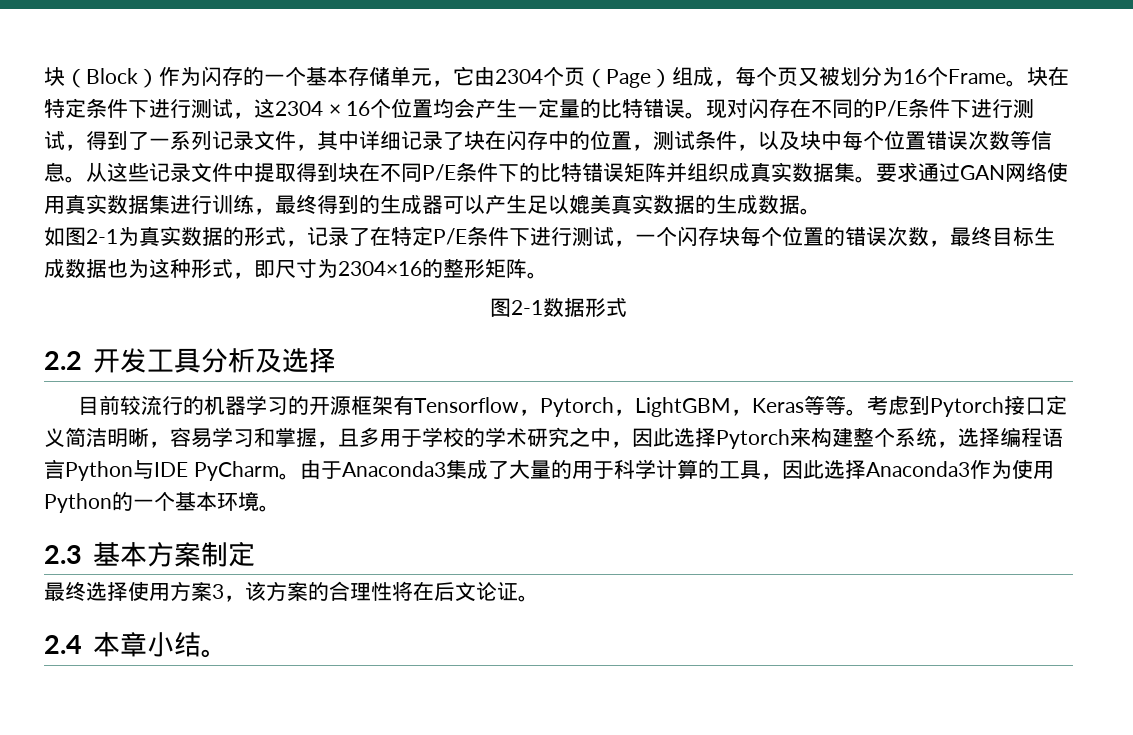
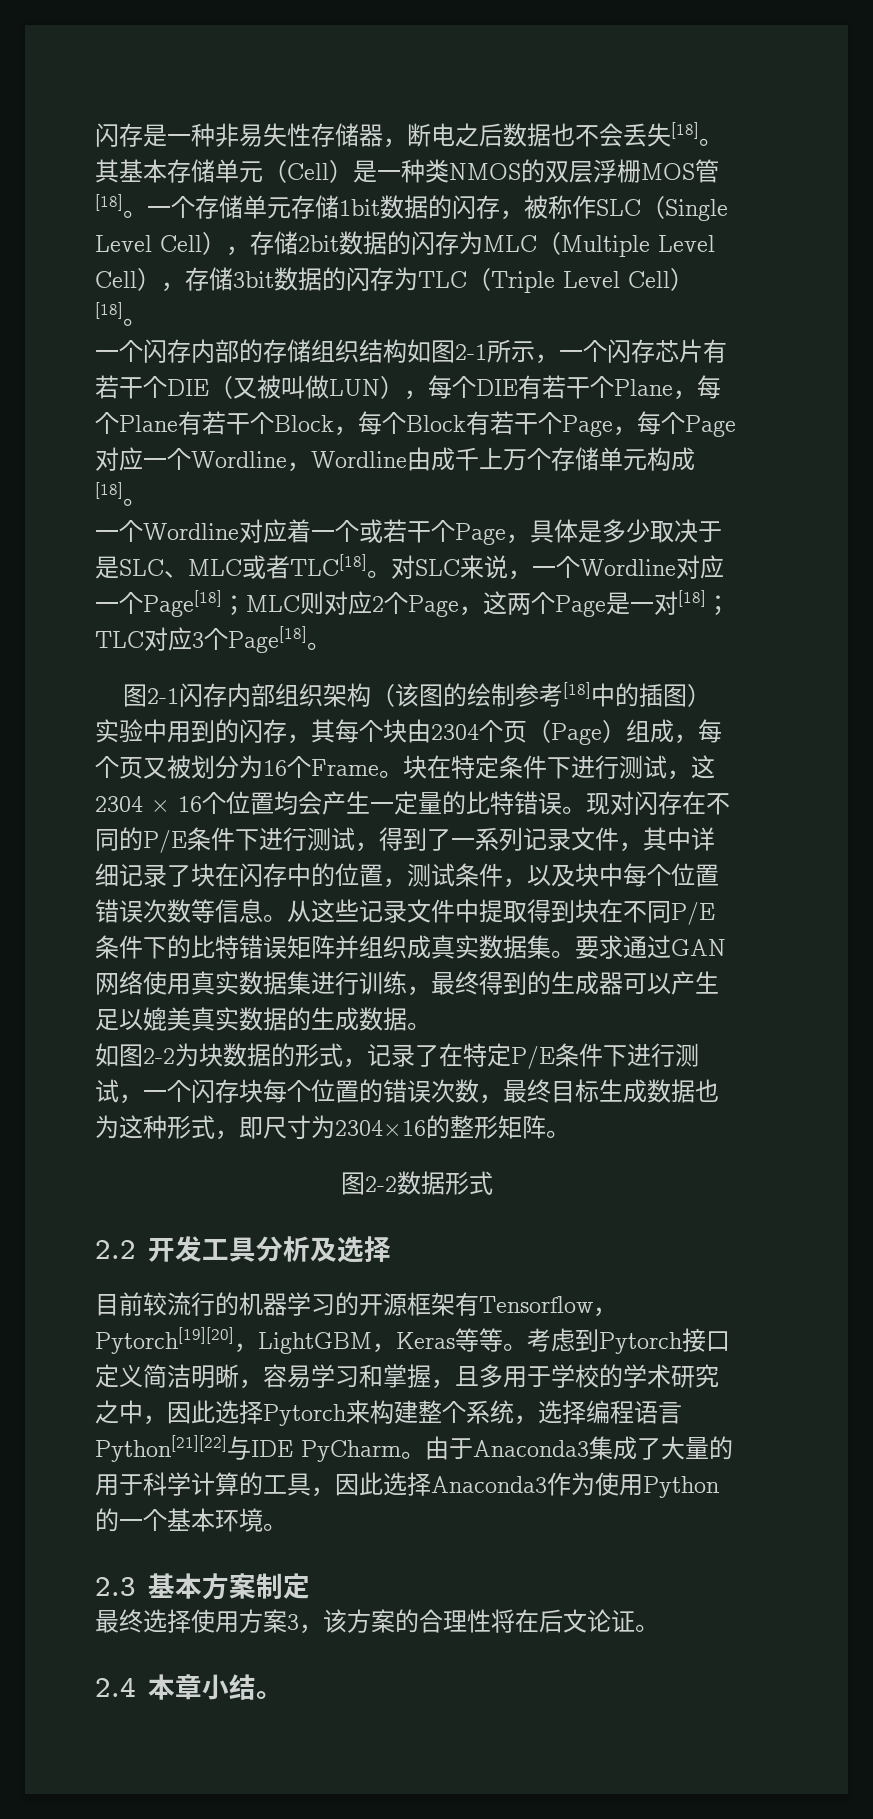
- 块（Block）作为闪存的一个基本存储单元，它由2304个页（Page）组成，每个页又被划分为16个Frame。
+ 闪存是一种非易失性存储器，断电之后数据也不会丢失[18]。其基本存储单元（Cell）是一种类NMOS的双层浮栅MOS管[18]。一个存储单元存储1bit数据的闪存，被称作SLC（Single Level Cell），存储2bit数据的闪存为MLC（Multiple Level Cell），存储3bit数据的闪存为TLC（Triple Level Cell）[18]。
+ 一个闪存内部的存储组织结构如图2-1所示，一个闪存芯片有若干个DIE（又被叫做LUN），每个DIE有若干个Plane，每个Plane有若干个Block，每个Block有若干个Page，每个Page对应一个Wordline，Wordline由成千上万个存储单元构成[18]。
+ 一个Wordline对应着一个或若干个Page，具体是多少取决于是SLC、MLC或者TLC[18]。对SLC来说，一个Wordline对应一个Page[18]；MLC则对应2个Page，这两个Page是一对[18]；TLC对应3个Page[18]。
+ 图2-1闪存内部组织架构（该图的绘制参考[18]中的插图）
+ 实验中用到的闪存，其每个块由2304个页（Page）组成，每个页又被划分为16个Frame。
- 如图2-1为真实数据的形式，记录了在特定P/E条件下进行测试，一个闪存块每个位置的错误次数，最终目标生成数据也为这种形式，即尺寸为2304×16的整形矩阵。
+ 如图2-2为块数据的形式，记录了在特定P/E条件下进行测试，一个闪存块每个位置的错误次数，最终目标生成数据也为这种形式，即尺寸为2304×16的整形矩阵。
- 图2-1数据形式
+ 图2-2数据形式
- 目前较流行的机器学习的开源框架有Tensorflow，Pytorch，LightGBM，Keras等等。
+ 目前较流行的机器学习的开源框架有Tensorflow，Pytorch[19][20]，LightGBM，Keras等等。
- 考虑到Pytorch接口定义简洁明晰，容易学习和掌握，且多用于学校的学术研究之中，因此选择Pytorch来构建整个系统，选择编程语言Python与IDE PyCharm。
+ 考虑到Pytorch接口定义简洁明晰，容易学习和掌握，且多用于学校的学术研究之中，因此选择Pytorch来构建整个系统，选择编程语言Python[21][22]与IDE PyCharm。

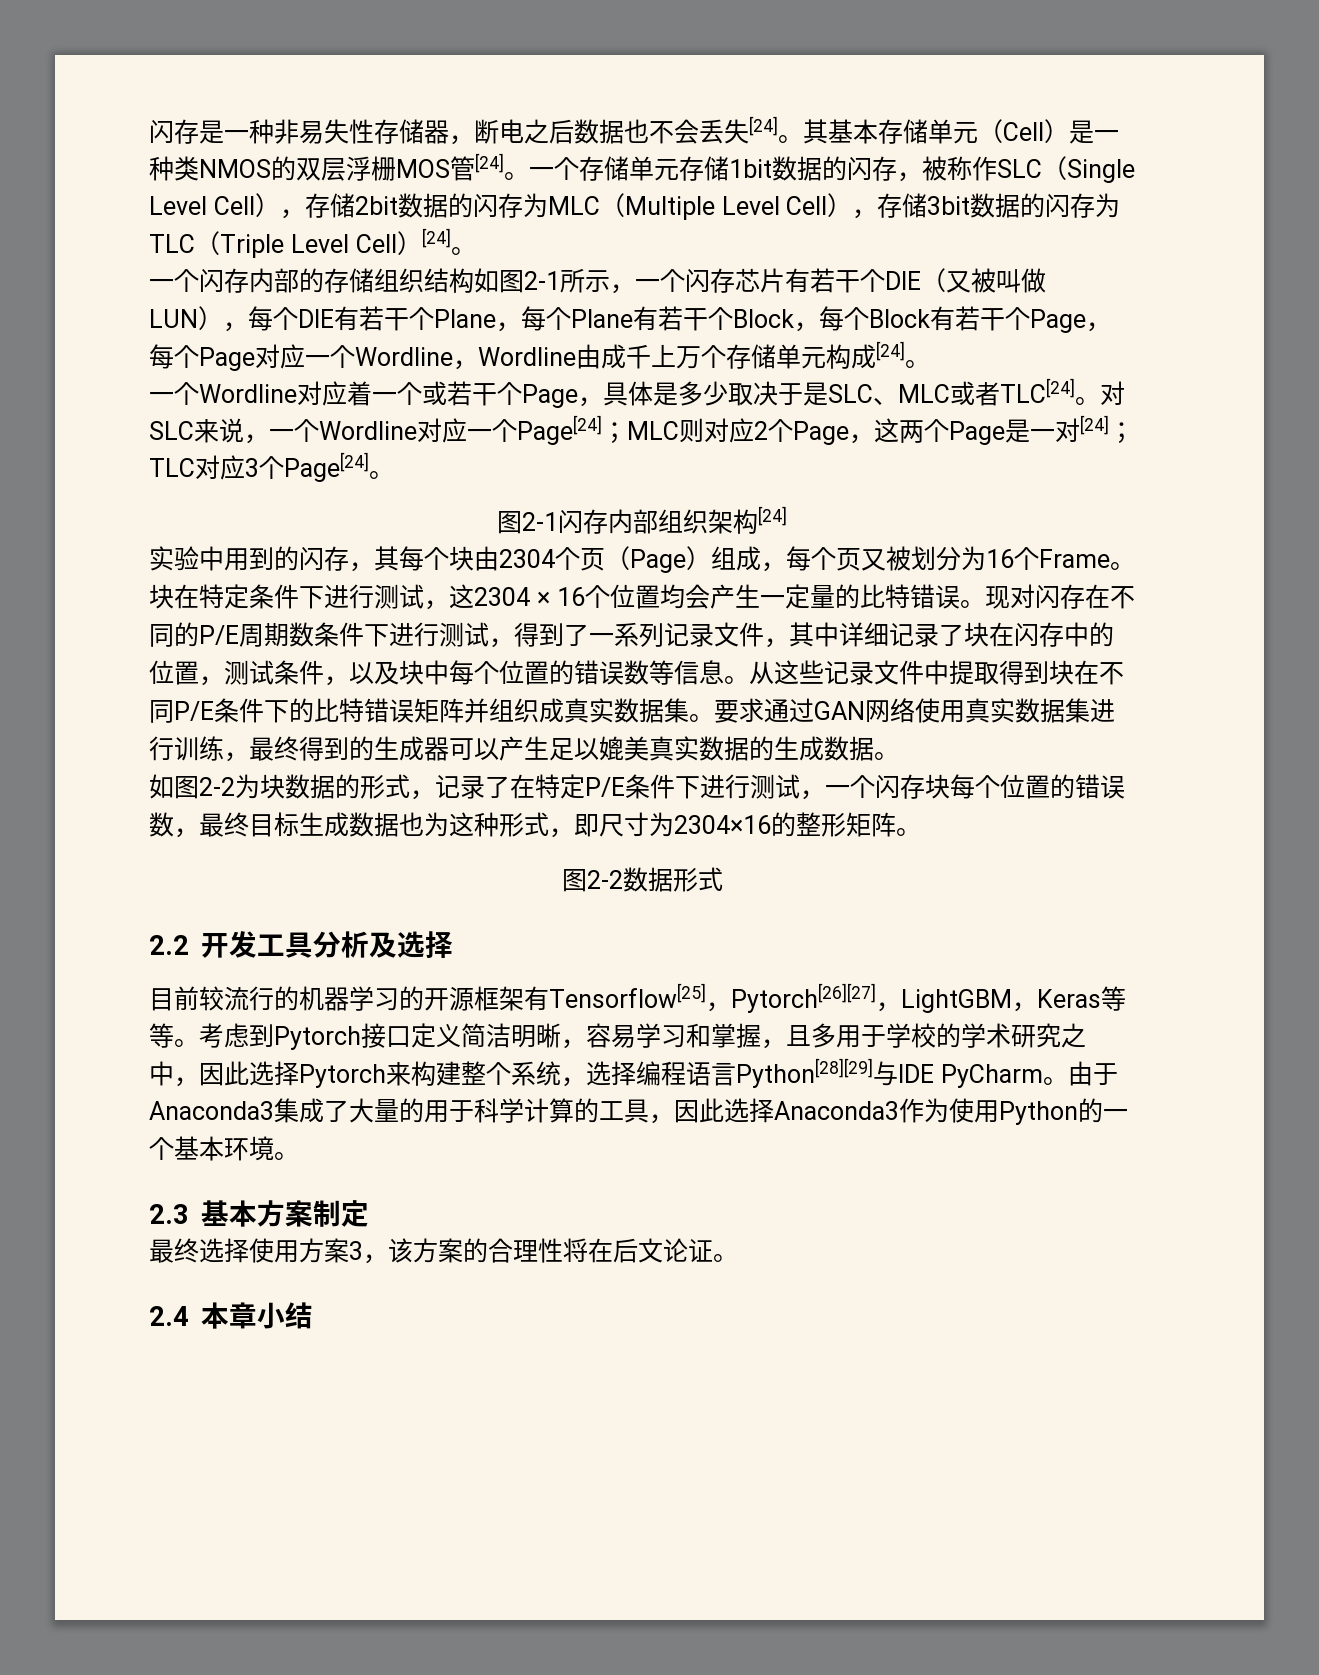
- 闪存是一种非易失性存储器，断电之后数据也不会丢失[18]。
+ 闪存是一种非易失性存储器，断电之后数据也不会丢失[24]。
- 其基本存储单元（Cell）是一种类NMOS的双层浮栅MOS管[18]。
+ 其基本存储单元（Cell）是一种类NMOS的双层浮栅MOS管[24]。
- 一个存储单元存储1bit数据的闪存，被称作SLC（Single Level Cell），存储2bit数据的闪存为MLC（Multiple Level Cell），存储3bit数据的闪存为TLC（Triple Level Cell）[18]。
+ 一个存储单元存储1bit数据的闪存，被称作SLC（Single Level Cell），存储2bit数据的闪存为MLC（Multiple Level Cell），存储3bit数据的闪存为TLC（Triple Level Cell）[24]。
- 一个闪存内部的存储组织结构如图2-1所示，一个闪存芯片有若干个DIE（又被叫做LUN），每个DIE有若干个Plane，每个Plane有若干个Block，每个Block有若干个Page，每个Page对应一个Wordline，Wordline由成千上万个存储单元构成[18]。
+ 一个闪存内部的存储组织结构如图2-1所示，一个闪存芯片有若干个DIE（又被叫做LUN），每个DIE有若干个Plane，每个Plane有若干个Block，每个Block有若干个Page，每个Page对应一个Wordline，Wordline由成千上万个存储单元构成[24]。
- 一个Wordline对应着一个或若干个Page，具体是多少取决于是SLC、MLC或者TLC[18]。
+ 一个Wordline对应着一个或若干个Page，具体是多少取决于是SLC、MLC或者TLC[24]。
- 对SLC来说，一个Wordline对应一个Page[18]；MLC则对应2个Page，这两个Page是一对[18]；TLC对应3个Page[18]。
+ 对SLC来说，一个Wordline对应一个Page[24]；MLC则对应2个Page，这两个Page是一对[24]；TLC对应3个Page[24]。
- 图2-1闪存内部组织架构（该图的绘制参考[18]中的插图）
+ 图2-1闪存内部组织架构[24]
- 现对闪存在不同的P/E条件下进行测试，得到了一系列记录文件，其中详细记录了块在闪存中的位置，测试条件，以及块中每个位置错误次数等信息。
+ 现对闪存在不同的P/E周期数条件下进行测试，得到了一系列记录文件，其中详细记录了块在闪存中的位置，测试条件，以及块中每个位置的错误数等信息。
- 如图2-2为块数据的形式，记录了在特定P/E条件下进行测试，一个闪存块每个位置的错误次数，最终目标生成数据也为这种形式，即尺寸为2304×16的整形矩阵。
+ 如图2-2为块数据的形式，记录了在特定P/E条件下进行测试，一个闪存块每个位置的错误数，最终目标生成数据也为这种形式，即尺寸为2304×16的整形矩阵。
- 目前较流行的机器学习的开源框架有Tensorflow，Pytorch[19][20]，LightGBM，Keras等等。
+ 目前较流行的机器学习的开源框架有Tensorflow[25]，Pytorch[26][27]，LightGBM，Keras等等。
- 考虑到Pytorch接口定义简洁明晰，容易学习和掌握，且多用于学校的学术研究之中，因此选择Pytorch来构建整个系统，选择编程语言Python[21][22]与IDE PyCharm。
+ 考虑到Pytorch接口定义简洁明晰，容易学习和掌握，且多用于学校的学术研究之中，因此选择Pytorch来构建整个系统，选择编程语言Python[28][29]与IDE PyCharm。
- 2.4本章小结。
+ 2.4本章小结

